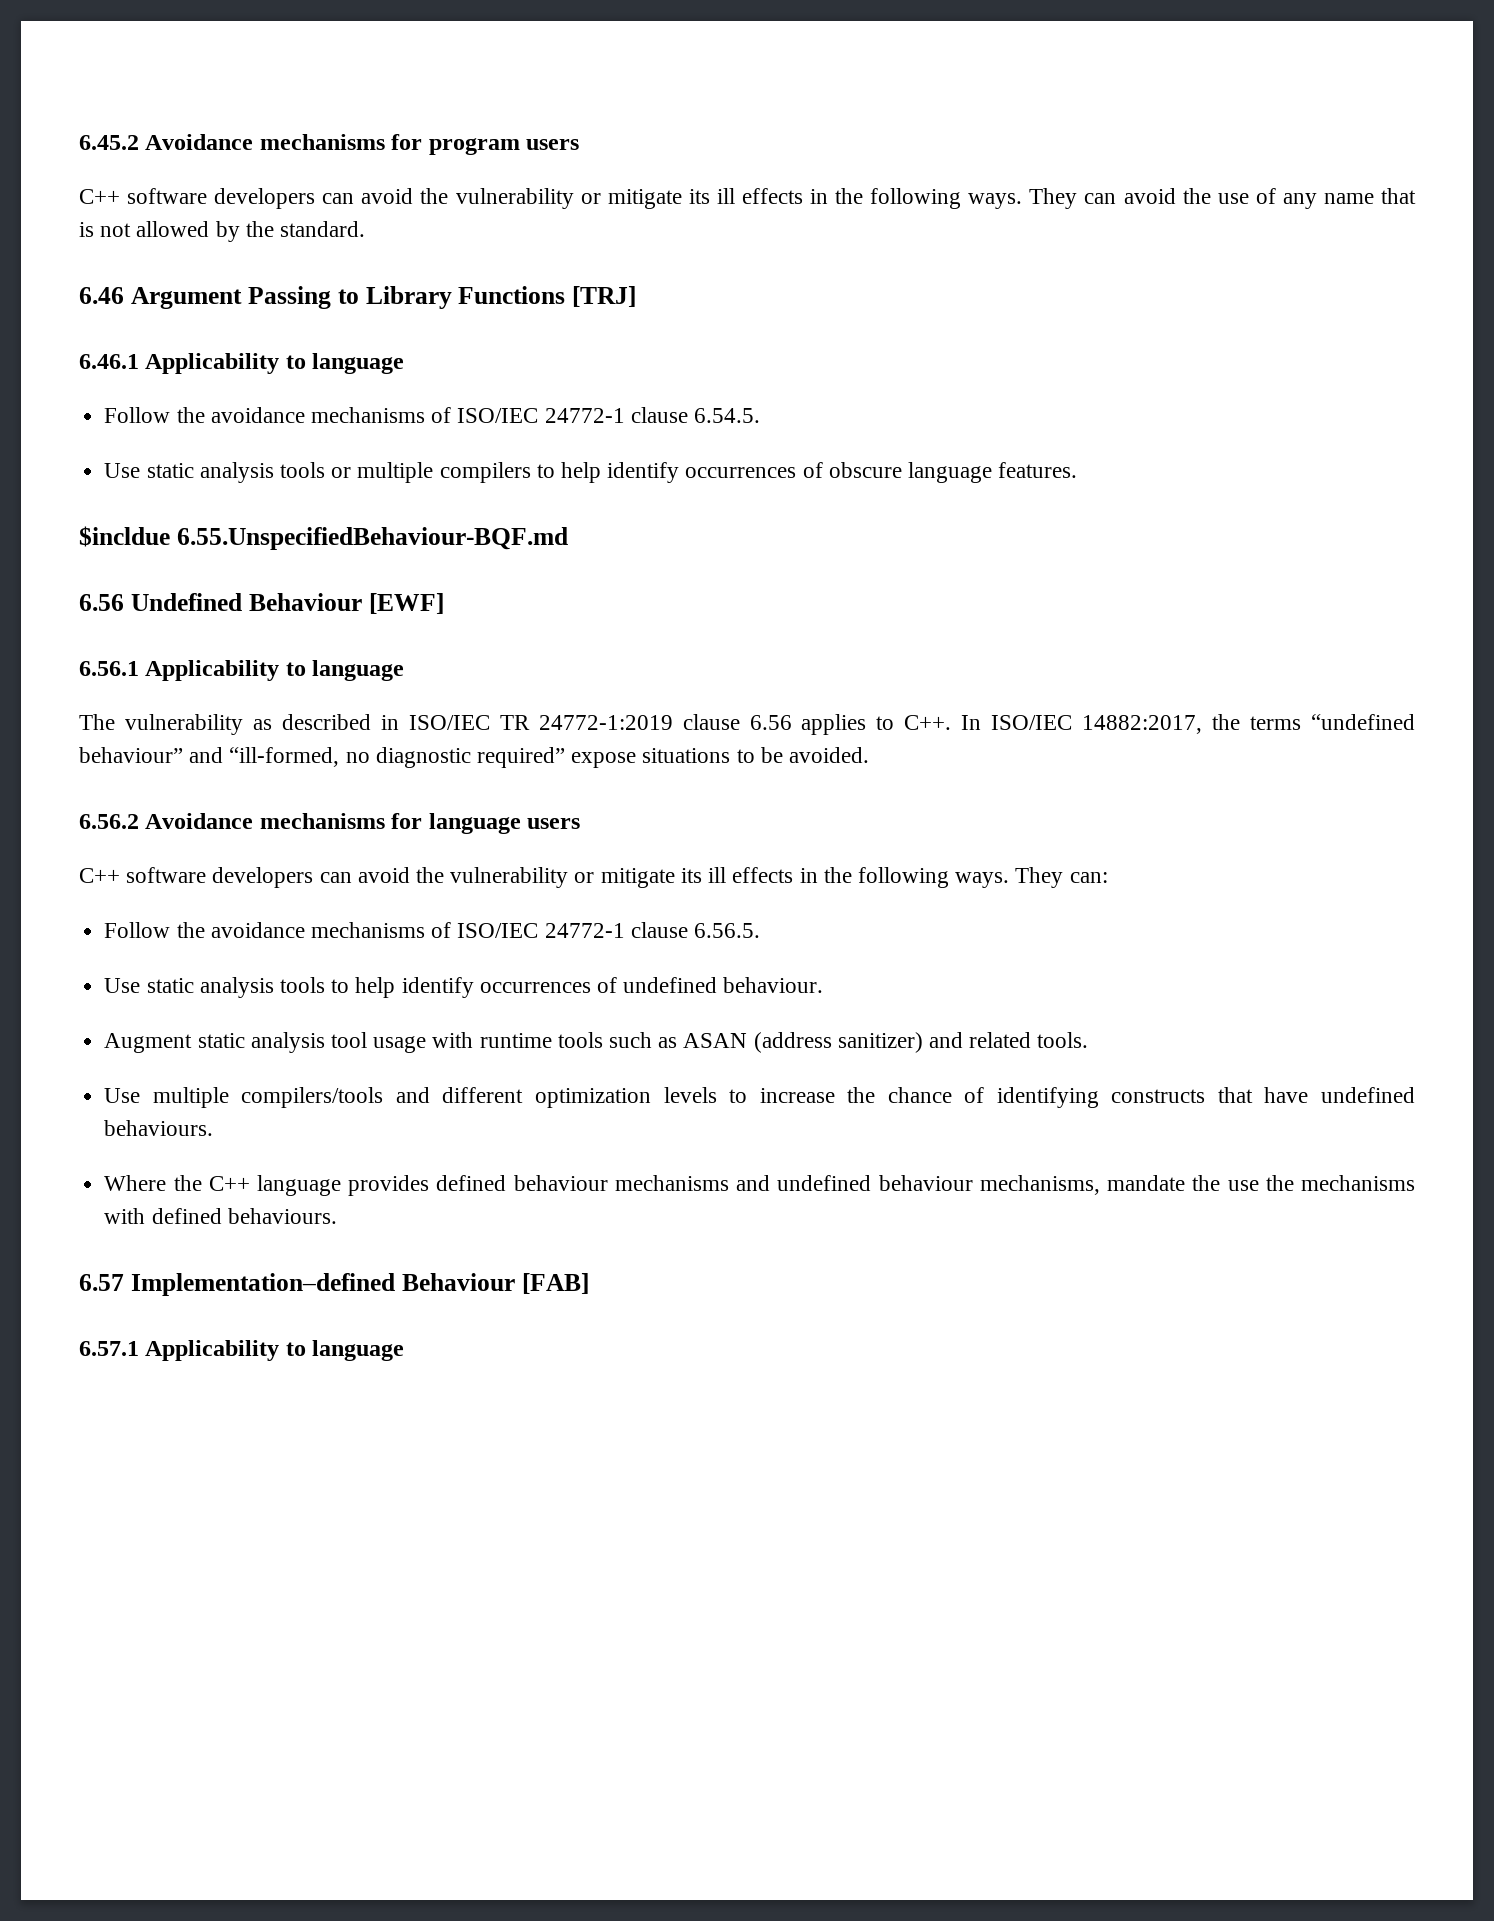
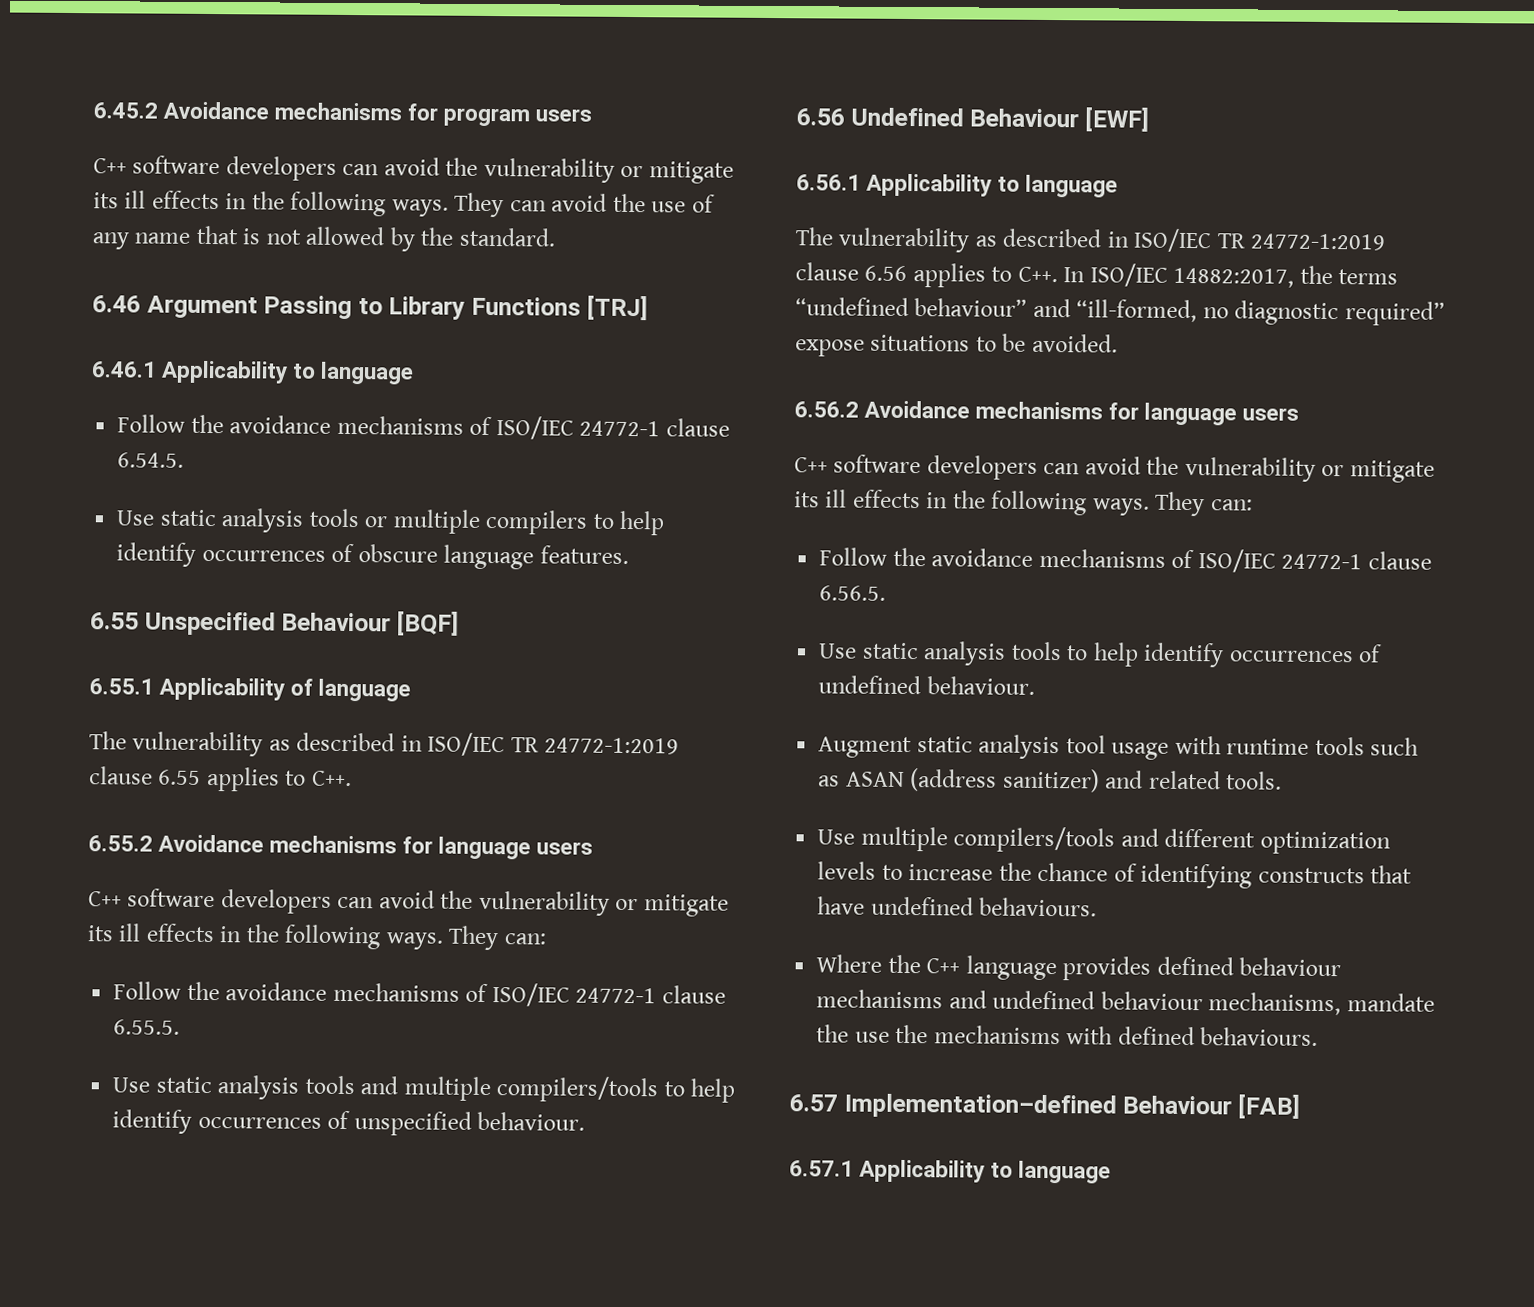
- $incldue 6.55.UnspecifiedBehaviour-BQF.md
+ 6.55 Unspecified Behaviour [BQF]
+ 6.55.1 Applicability of language
+ The vulnerability as described in ISO/IEC TR 24772-1:2019 clause 6.55 applies to C++.
+ 6.55.2 Avoidance mechanisms for language users
+ C++ software developers can avoid the vulnerability or mitigate its ill effects in the following ways. They can:
+ Follow the avoidance mechanisms of ISO/IEC 24772-1 clause 6.55.5.
+ Use static analysis tools and multiple compilers/tools to help identify occurrences of unspecified behaviour.

